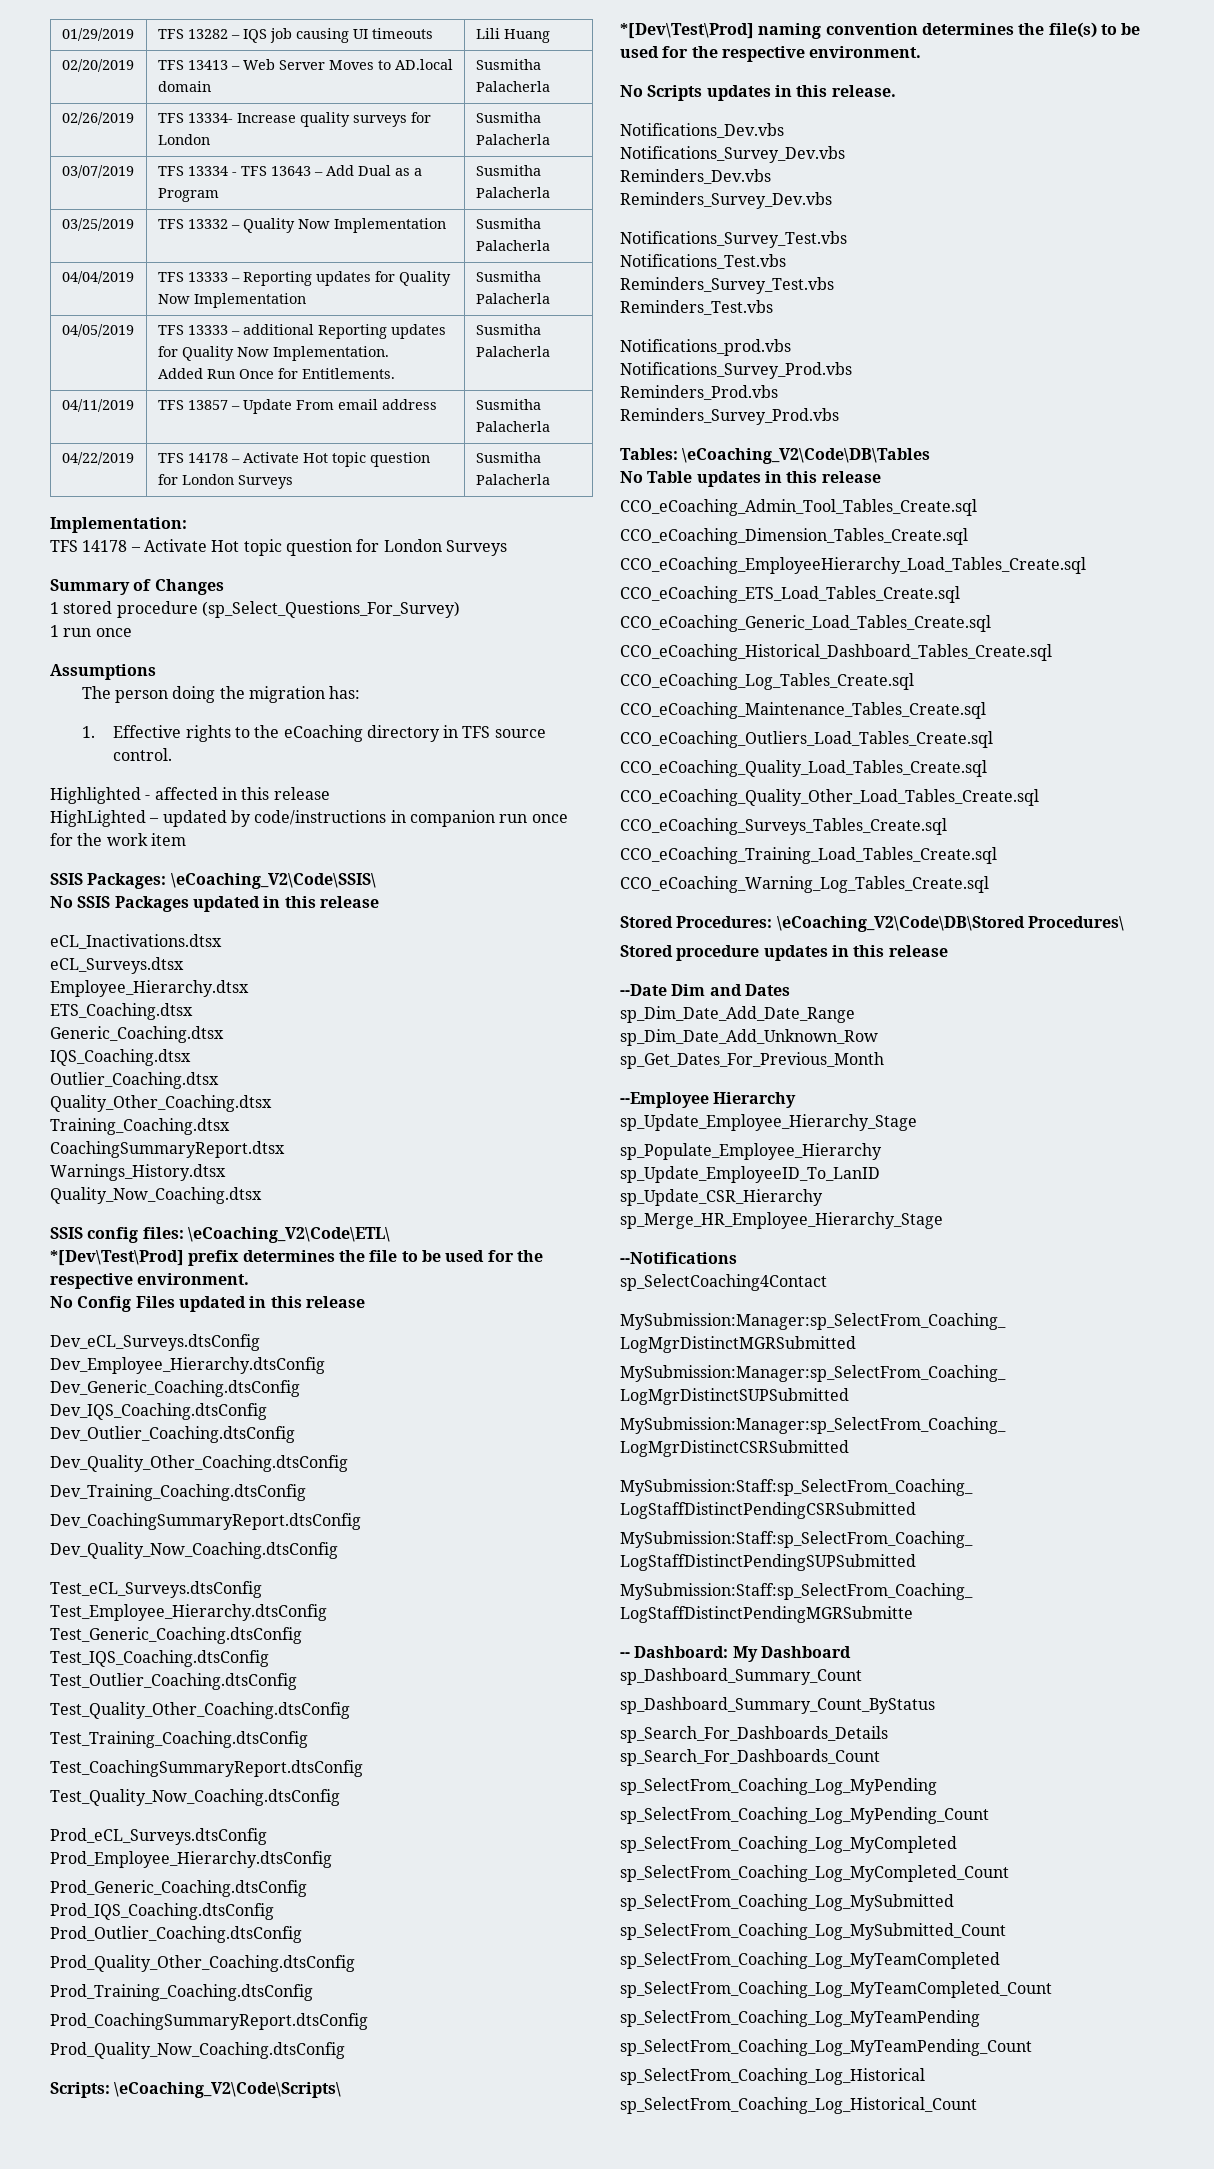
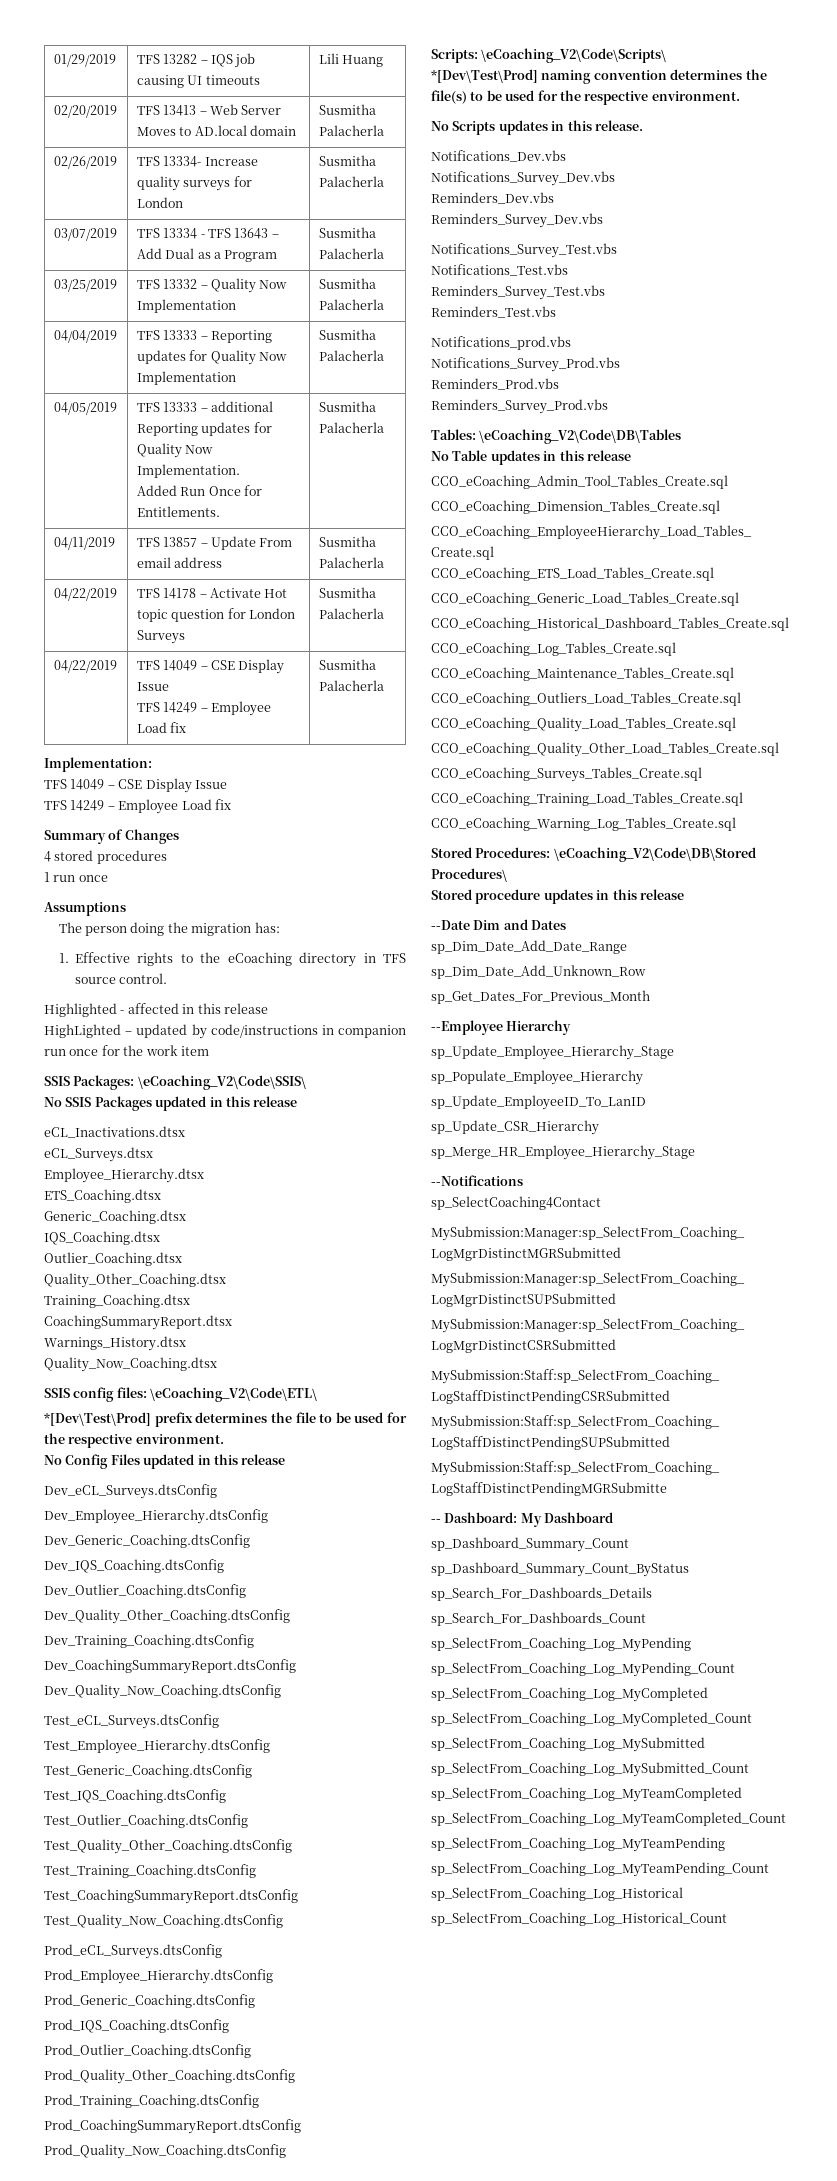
+ 04/22/2019 | TFS 14049 – CSE Display Issue
+ TFS 14249 – Employee Load fix | Susmitha Palacherla
  Implementation:
- TFS 14178 – Activate Hot topic question for London Surveys
+ TFS 14049 – CSE Display Issue
+ TFS 14249 – Employee Load fix
- 1 stored procedure (sp_Select_Questions_For_Survey)
+ 4 stored procedures

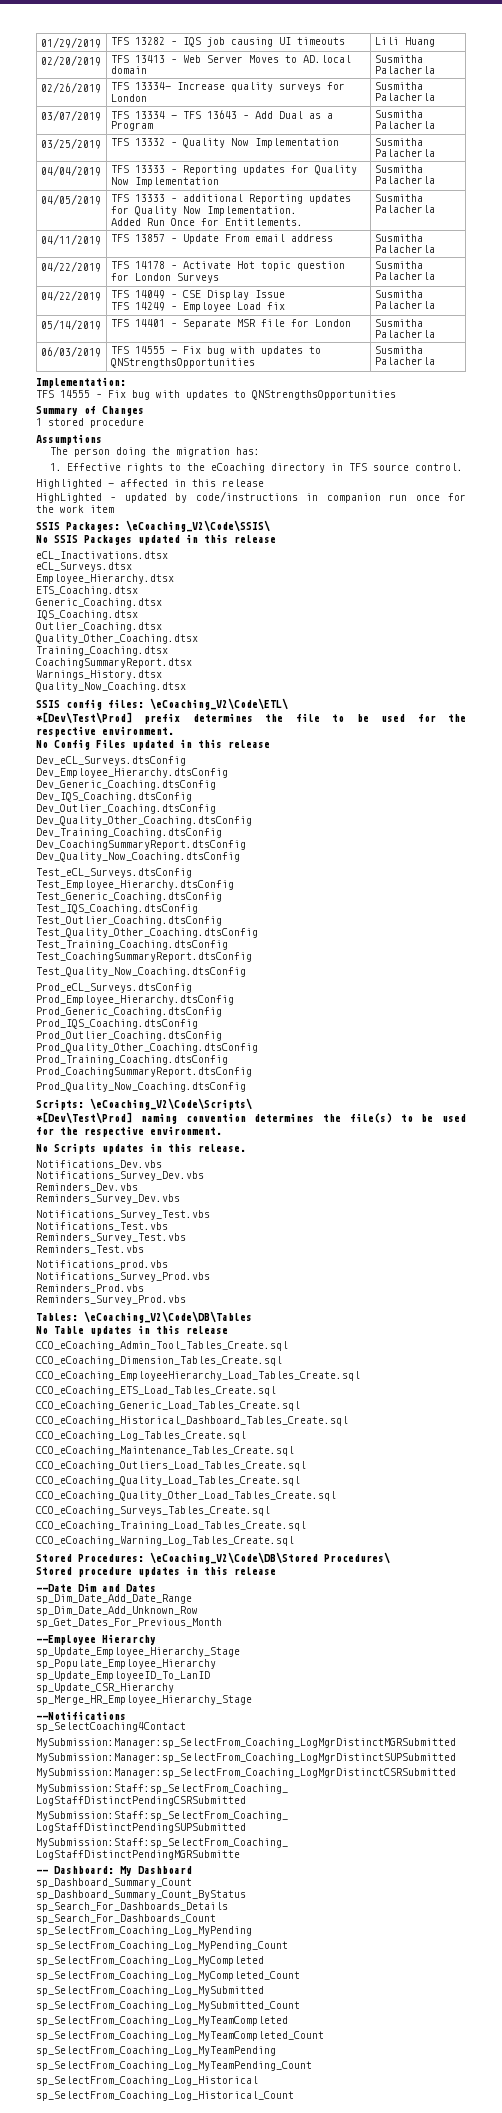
+ 05/14/2019 | TFS 14401 – Separate MSR file for London | Susmitha Palacherla
+ 06/03/2019 | TFS 14555 - Fix bug with updates to QNStrengthsOpportunities | Susmitha Palacherla
  Implementation:
- TFS 14049 – CSE Display Issue
- TFS 14249 – Employee Load fix
+ TFS 14555 – Fix bug with updates to QNStrengthsOpportunities
  Summary of Changes
- 4 stored procedures
- 1 run once
+ 1 stored procedure

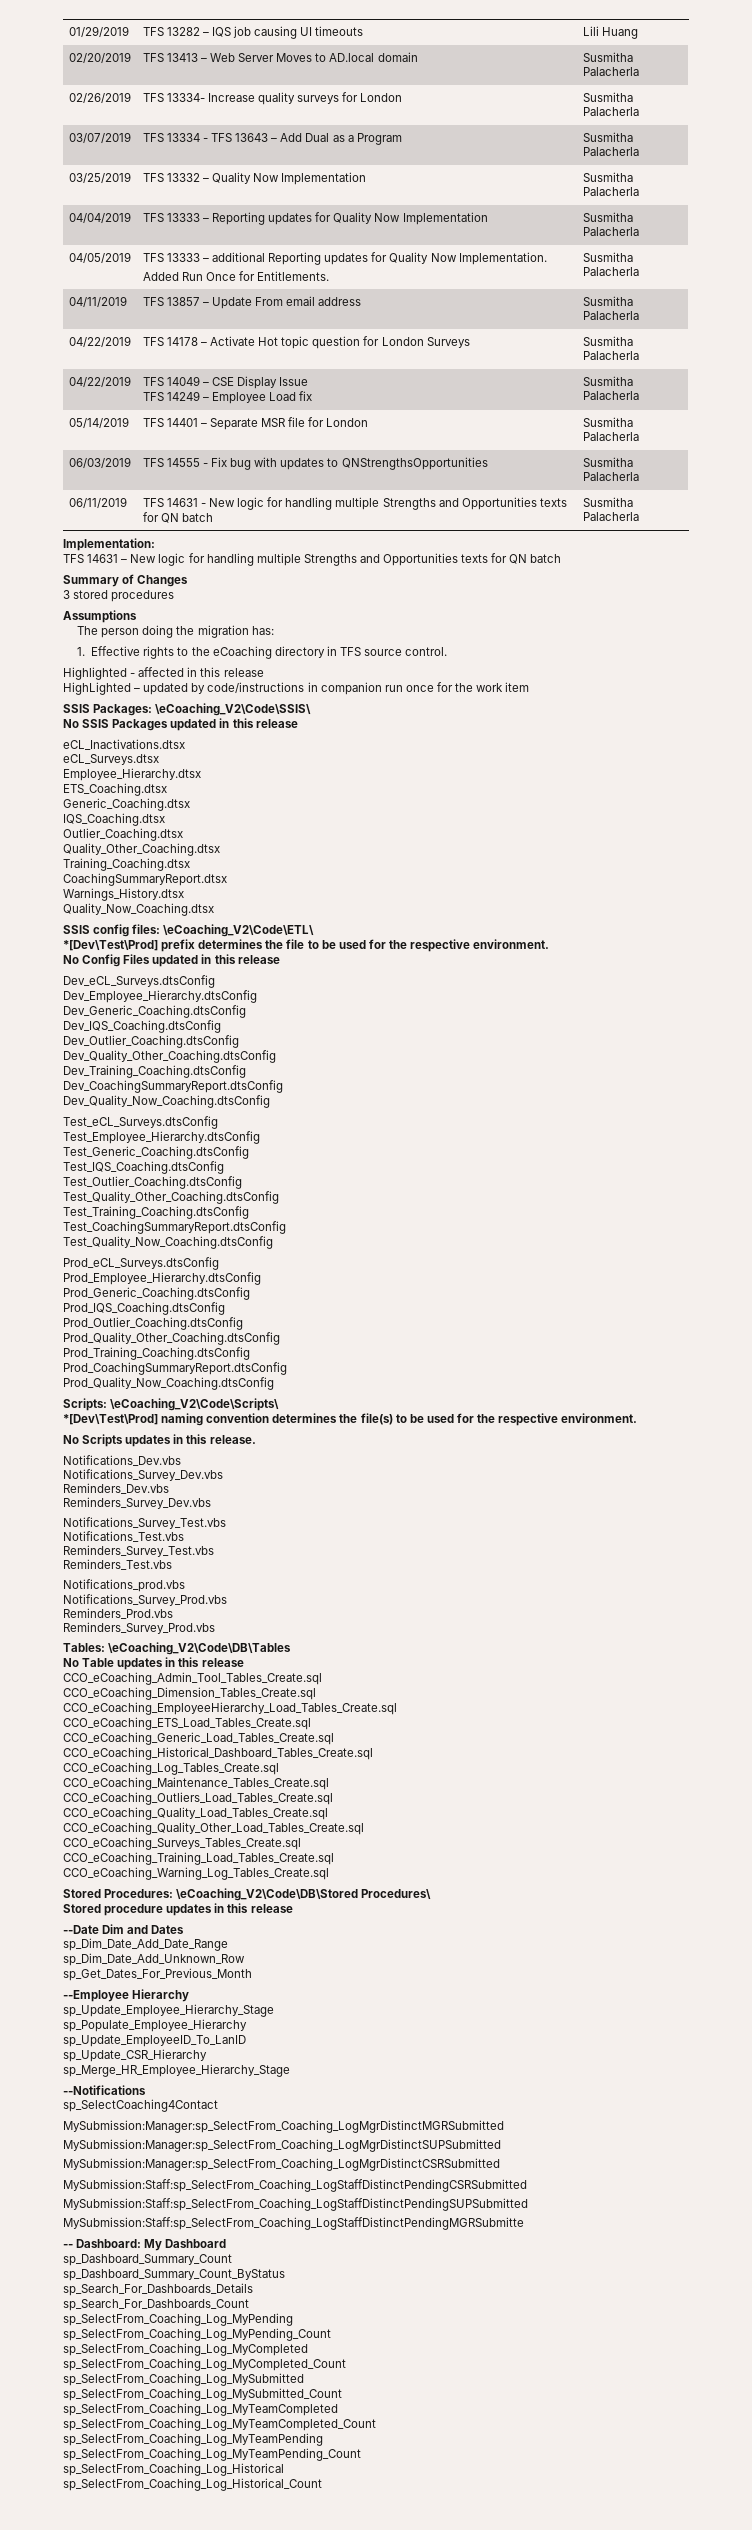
+ 06/11/2019 | TFS 14631 - New logic for handling multiple Strengths and Opportunities texts for QN batch | Susmitha Palacherla
  Implementation:
- TFS 14555 – Fix bug with updates to QNStrengthsOpportunities
+ TFS 14631 – New logic for handling multiple Strengths and Opportunities texts for QN batch
- 1 stored procedure
+ 3 stored procedures

